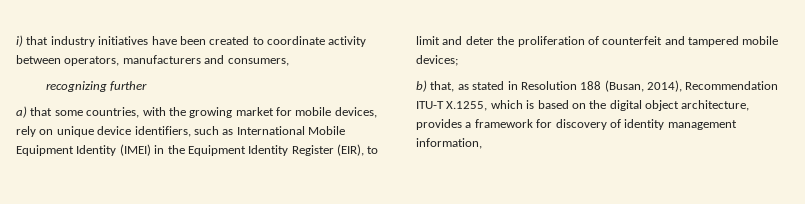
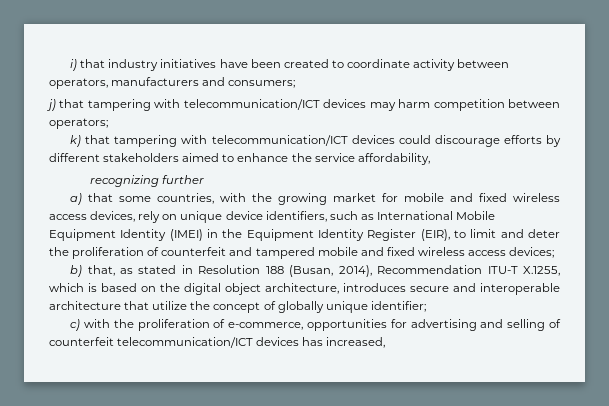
- i) that industry initiatives have been created to coordinate activity between operators, manufacturers and consumers,
+ i) that industry initiatives have been created to coordinate activity between operators, manufacturers and consumers;
+ j) that tampering with telecommunication/ICT devices may harm competition between operators;
+ k) that tampering with telecommunication/ICT devices could discourage efforts by different stakeholders aimed to enhance the service affordability,
- a) that some countries, with the growing market for mobile devices, rely on unique device identifiers, such as International Mobile Equipment Identity (IMEI) in the Equipment Identity Register (EIR), to limit and deter the proliferation of counterfeit and tampered mobile devices;
+ a) that some countries, with the growing market for mobile and fixed wireless access devices, rely on unique device identifiers, such as International Mobile Equipment Identity (IMEI) in the Equipment Identity Register (EIR), to limit and deter the proliferation of counterfeit and tampered mobile and fixed wireless access devices;
- b) that, as stated in Resolution 188 (Busan, 2014), Recommendation ITU-T X.1255, which is based on the digital object architecture, provides a framework for discovery of identity management information,
+ b) that, as stated in Resolution 188 (Busan, 2014), Recommendation ITU-T X.1255, which is based on the digital object architecture, introduces secure and interoperable architecture that utilize the concept of globally unique identifier;
+ c) with the proliferation of e-commerce, opportunities for advertising and selling of counterfeit telecommunication/ICT devices has increased,

